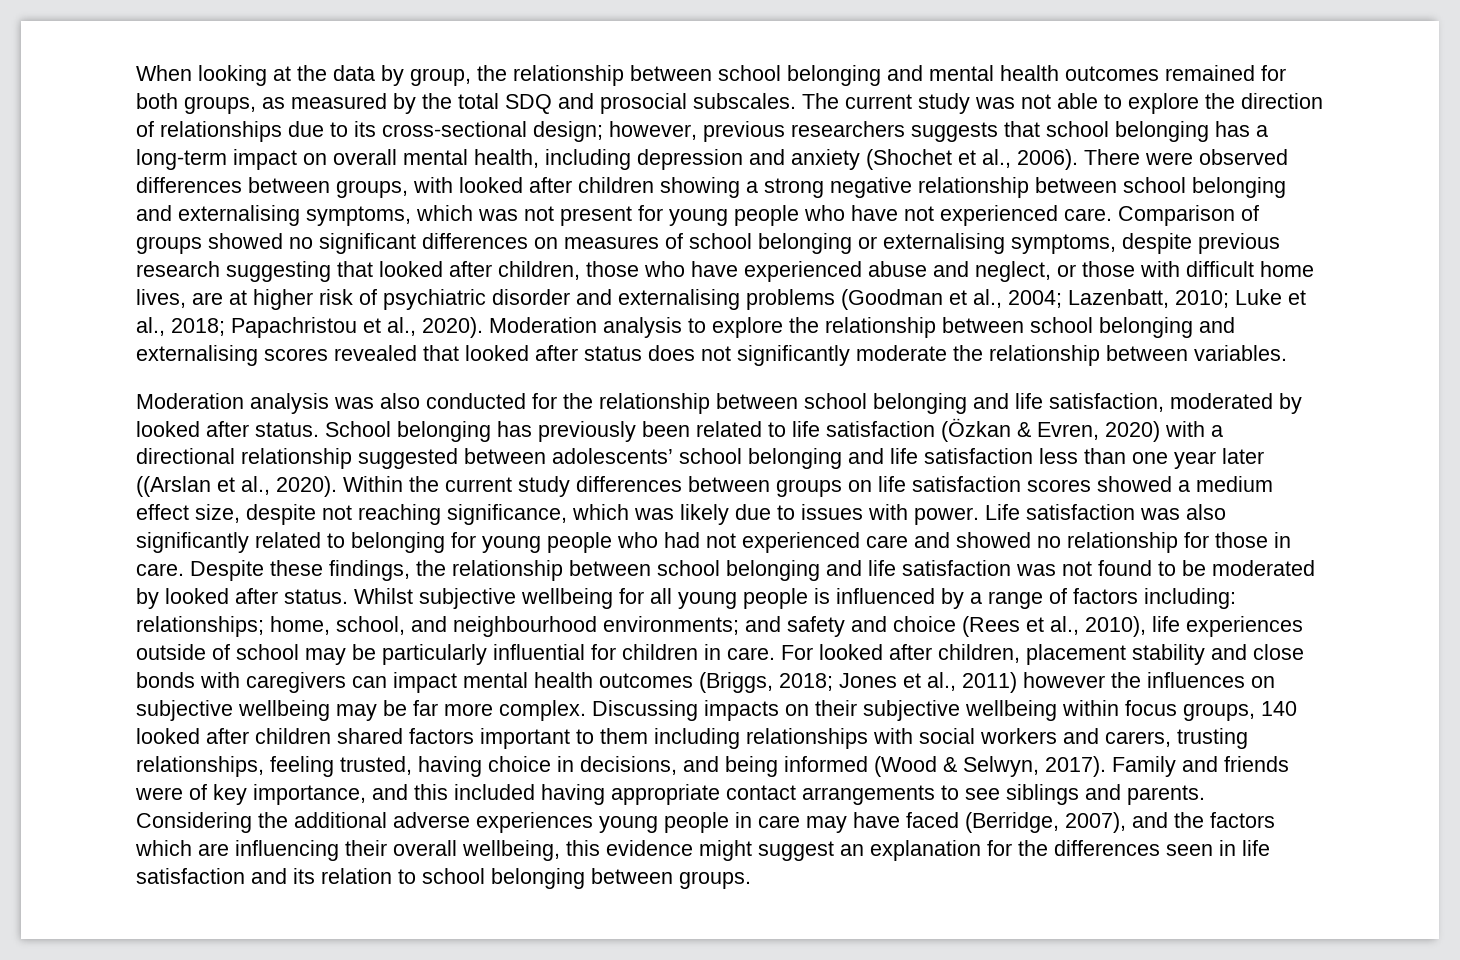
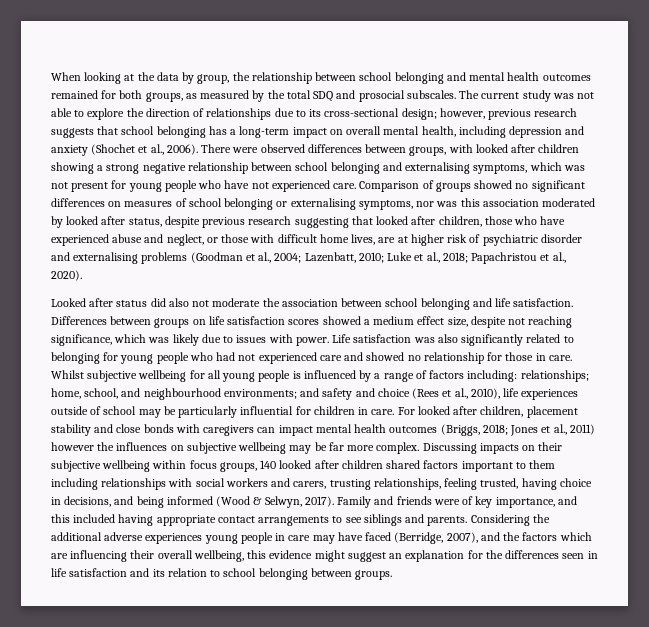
- The current study was not able to explore the direction of relationships due to its cross-sectional design; however, previous researchers suggests that school belonging has a long-term impact on overall mental health, including depression and anxiety (Shochet et al., 2006).
+ The current study was not able to explore the direction of relationships due to its cross-sectional design; however, previous research suggests that school belonging has a long-term impact on overall mental health, including depression and anxiety (Shochet et al., 2006).
- Comparison of groups showed no significant differences on measures of school belonging or externalising symptoms, despite previous research suggesting that looked after children, those who have experienced abuse and neglect, or those with difficult home lives, are at higher risk of psychiatric disorder and externalising problems (Goodman et al., 2004;
+ Comparison of groups showed no significant differences on measures of school belonging or externalising symptoms, nor was this association moderated by looked after status, despite previous research suggesting that looked after children, those who have experienced abuse and neglect, or those with difficult home lives, are at higher risk of psychiatric disorder and externalising problems (Goodman et al., 2004;
- Papachristou et al., 2020). Moderation analysis to explore the relationship between school belonging and externalising scores revealed that looked after status does not significantly moderate the relationship between variables.
- Moderation analysis was also conducted for the relationship between school belonging and life satisfaction, moderated by looked after status. School belonging has previously been related to life satisfaction (Özkan & Evren, 2020) with a directional relationship suggested between adolescents’ school belonging and life satisfaction less than one year later ((Arslan et al., 2020). Within the current study differences between groups on life satisfaction scores showed a medium effect size, despite not reaching significance, which was likely due to issues with power.
+ Papachristou et al., 2020).
+ Looked after status did also not moderate the association between school belonging and life satisfaction. Differences between groups on life satisfaction scores showed a medium effect size, despite not reaching significance, which was likely due to issues with power.
- Despite these findings, the relationship between school belonging and life satisfaction was not found to be moderated by looked after status.

